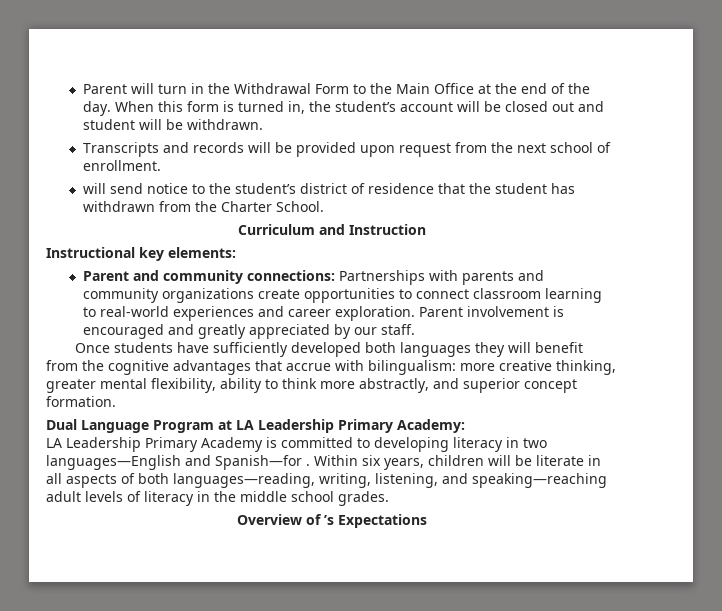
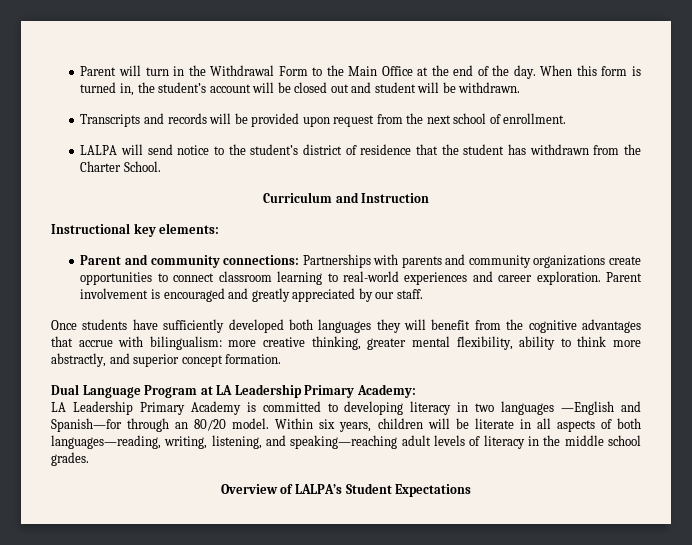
- will send notice to the student’s district of residence that the student has withdrawn from the Charter School.
+ LALPA will send notice to the student’s district of residence that the student has withdrawn from the Charter School.
- LA Leadership Primary Academy is committed to developing literacy in two languages—English and Spanish—for .
+ LA Leadership Primary Academy is committed to developing literacy in two languages —English and Spanish—for through an 80/20 model.
- Overview of ’s Expectations
+ Overview of LALPA’s Student Expectations

